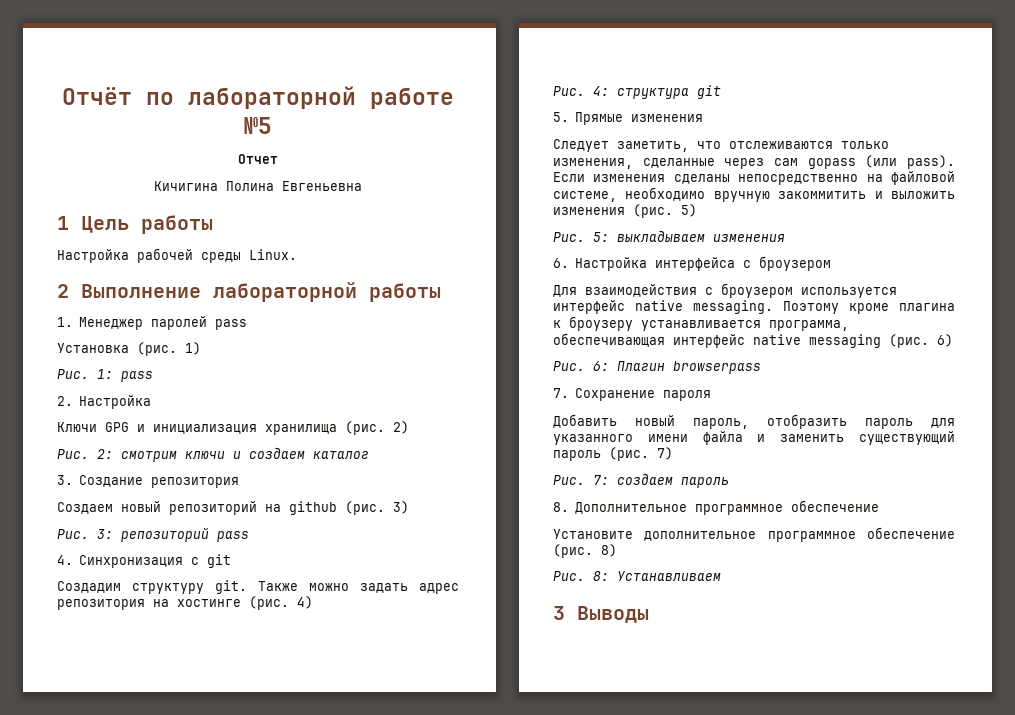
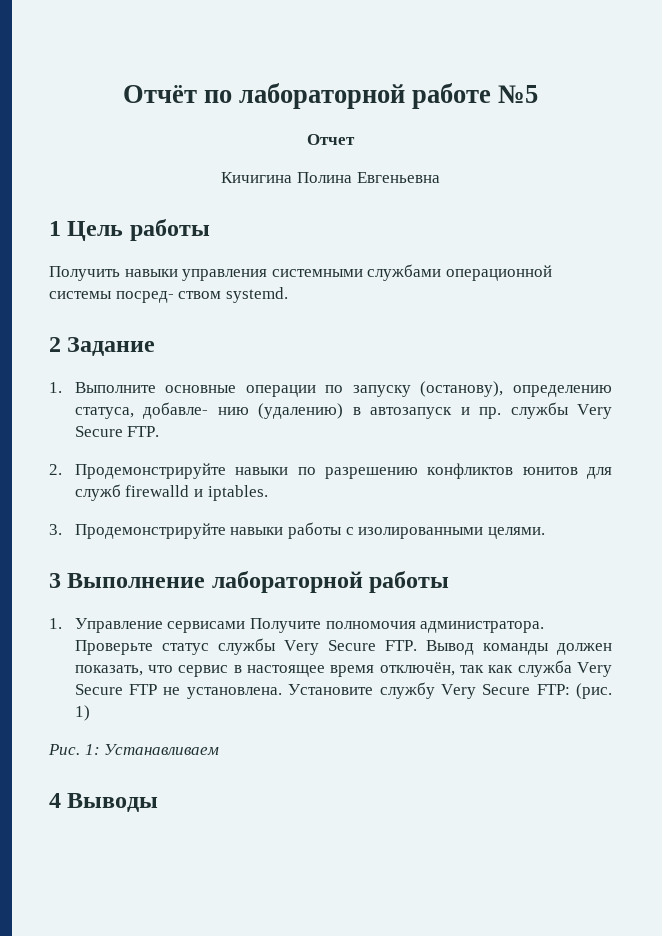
- Настройка рабочей среды Linux.
- 2 Выполнение лабораторной работы
- 1. Менеджер паролей pass
- Установка (рис. 1)
- Рис. 1: pass
- 2. Настройка
- Ключи GPG и инициализация хранилища (рис. 2)
- Рис. 2: смотрим ключи и создаем каталог
- 3. Создание репозитория
- Создаем новый репозиторий на github (рис. 3)
- Рис. 3: репозиторий pass
- 4. Синхронизация с git
- Создадим структуру git. Также можно задать адрес репозитория на хостинге (рис. 4)
- Рис. 4: структура git
- 5. Прямые изменения
- Следует заметить, что отслеживаются только изменения, сделанные через сам gopass (или pass). Если изменения сделаны непосредственно на файловой системе, необходимо вручную закоммитить и выложить изменения (рис. 5)
- Рис. 5: выкладываем изменения
- 6. Настройка интерфейса с броузером
- Для взаимодействия с броузером используется интерфейс native messaging. Поэтому кроме плагина к броузеру устанавливается программа, обеспечивающая интерфейс native messaging (рис. 6)
- Рис. 6: Плагин browserpass
- 7. Сохранение пароля
- Добавить новый пароль, отобразить пароль для указанного имени файла и заменить существующий пароль (рис. 7)
- Рис. 7: создаем пароль
- 8. Дополнительное программное обеспечение
- Установите дополнительное программное обеспечение (рис. 8)
- Рис. 8: Устанавливаем
+ Получить навыки управления системными службами операционной системы посред- ством systemd.
+ 2 Задание
+ 1. Выполните основные операции по запуску (останову), определению статуса, добавле- нию (удалению) в автозапуск и пр. службы Very Secure FTP.
+ 2. Продемонстрируйте навыки по разрешению конфликтов юнитов для служб firewalld и iptables.
+ 3. Продемонстрируйте навыки работы с изолированными целями.
+ 3 Выполнение лабораторной работы
+ 1. Управление сервисами Получите полномочия администратора. Проверьте статус службы Very Secure FTP. Вывод команды должен показать, что сервис в настоящее время отключён, так как служба Very Secure FTP не установлена. Установите службу Very Secure FTP: (рис. 1)
+ Рис. 1: Устанавливаем
- 3 Выводы
+ 4 Выводы

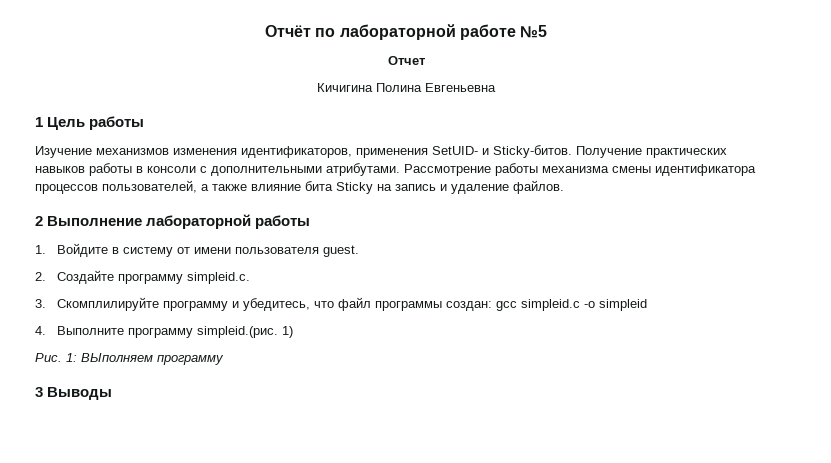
- Получить навыки управления системными службами операционной системы посред- ством systemd.
- 2 Задание
- 1. Выполните основные операции по запуску (останову), определению статуса, добавле- нию (удалению) в автозапуск и пр. службы Very Secure FTP.
- 2. Продемонстрируйте навыки по разрешению конфликтов юнитов для служб firewalld и iptables.
- 3. Продемонстрируйте навыки работы с изолированными целями.
- 3 Выполнение лабораторной работы
- 1. Управление сервисами Получите полномочия администратора. Проверьте статус службы Very Secure FTP. Вывод команды должен показать, что сервис в настоящее время отключён, так как служба Very Secure FTP не установлена. Установите службу Very Secure FTP: (рис. 1)
+ Изучение механизмов изменения идентификаторов, применения SetUID- и Sticky-битов. Получение практических навыков работы в консоли с дополнительными атрибутами. Рассмотрение работы механизма смены идентификатора процессов пользователей, а также влияние бита Sticky на запись и удаление файлов.
+ 2 Выполнение лабораторной работы
+ 1. Войдите в систему от имени пользователя guest.
+ 2. Создайте программу simpleid.c.
+ 3. Скомплилируйте программу и убедитесь, что файл программы создан: gcc simpleid.c -o simpleid
+ 4. Выполните программу simpleid.(рис. 1)
- Рис. 1: Устанавливаем
- 4 Выводы
+ Рис. 1: ВЫполняем программу
+ 3 Выводы

